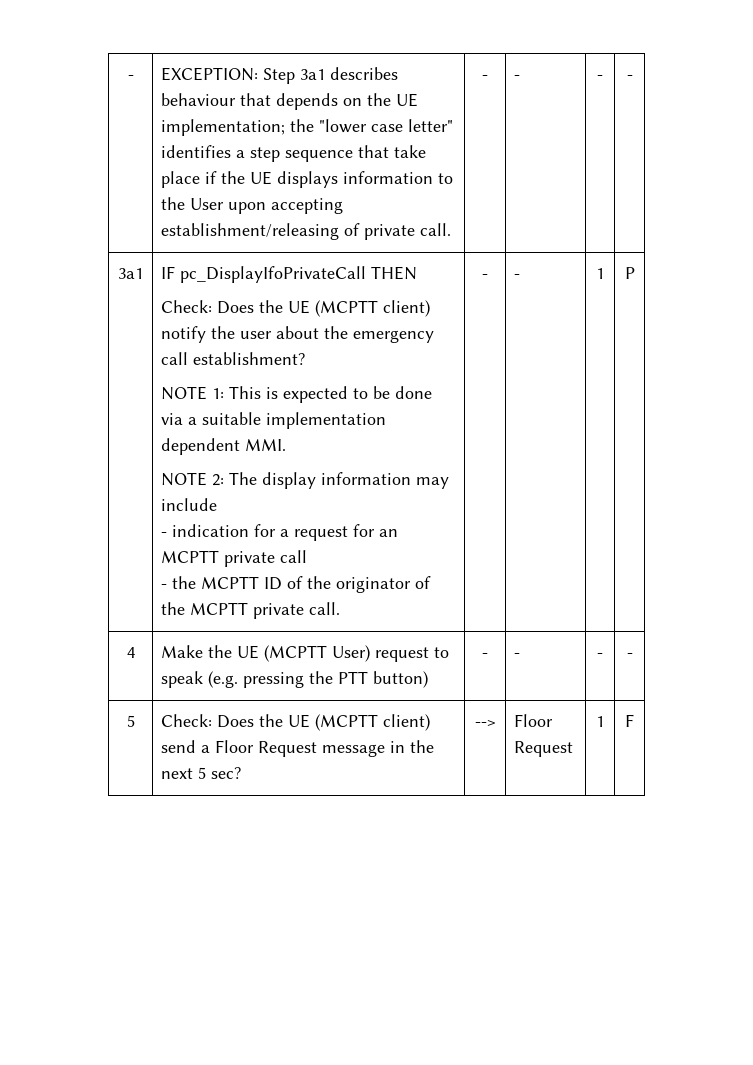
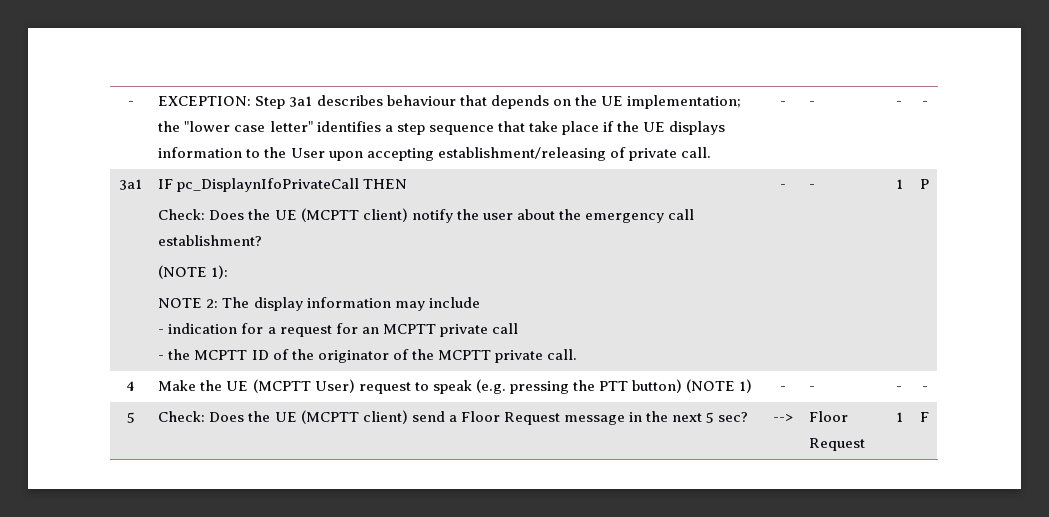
- IF pc_DisplayIfoPrivateCall THEN
+ IF pc_DisplaynIfoPrivateCall THEN
- NOTE 1: This is expected to be done via a suitable implementation dependent MMI.
+ (NOTE 1):
- 4 | Make the UE (MCPTT User) request to speak (e.g. pressing the PTT button) | - | - | - | -
+ 4 | Make the UE (MCPTT User) request to speak (e.g. pressing the PTT button) (NOTE 1) | - | - | - | -

